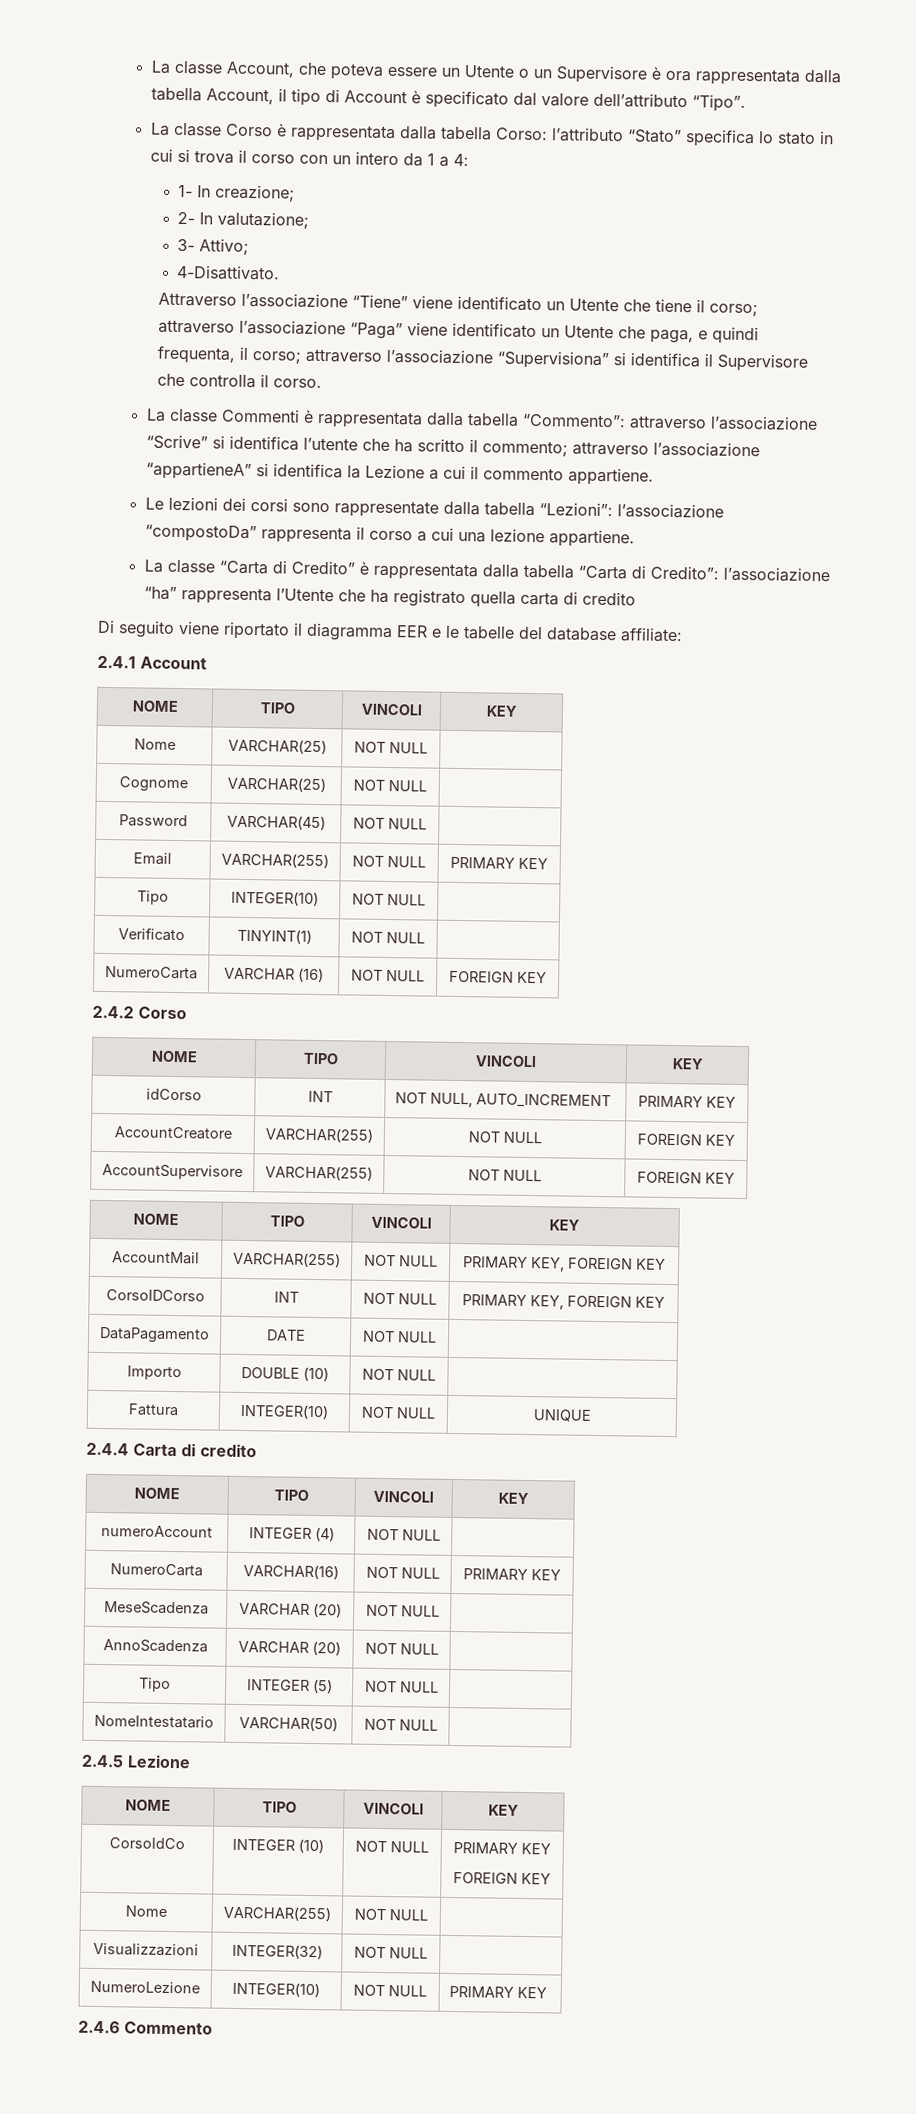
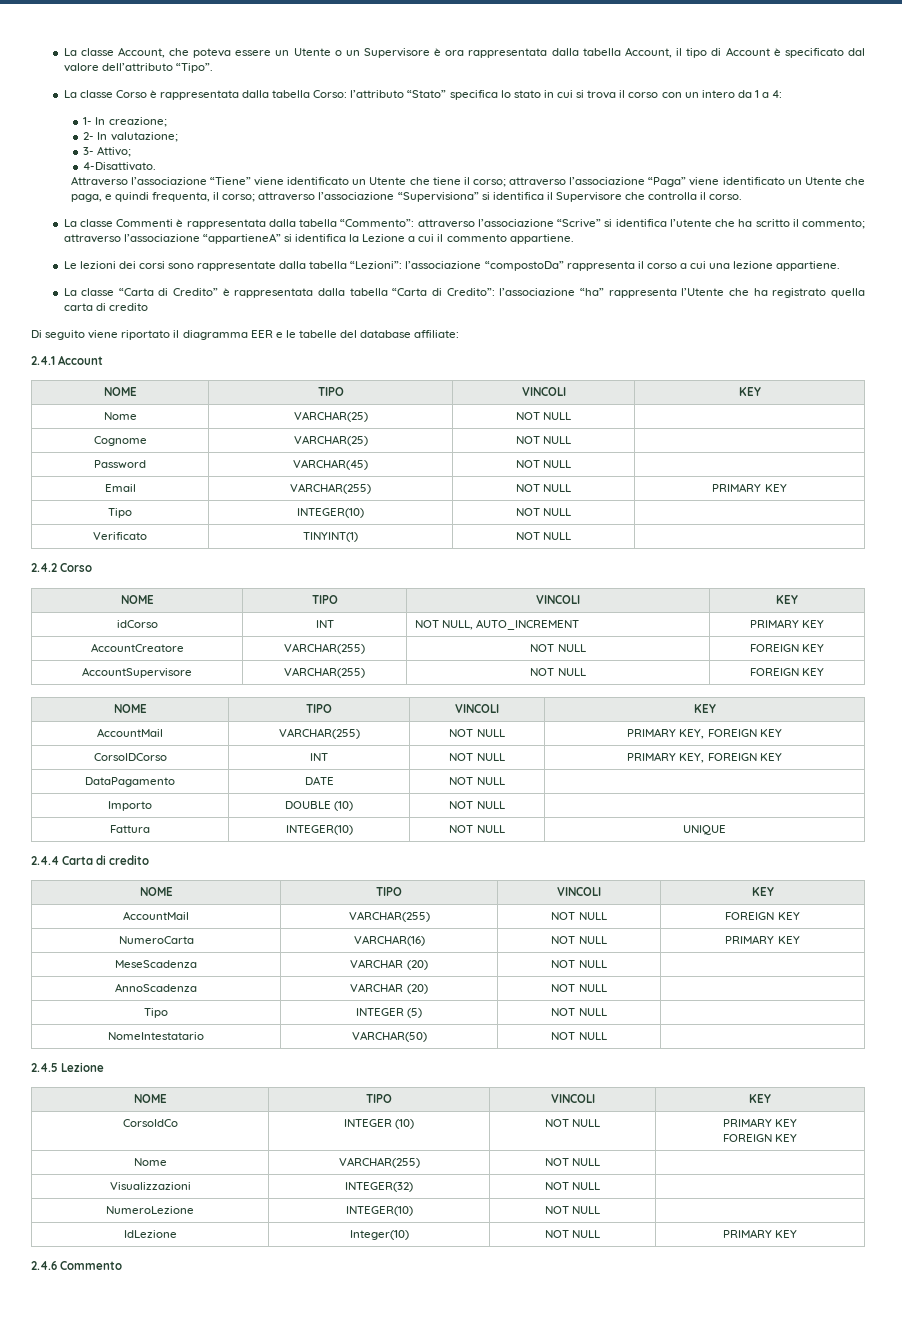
- NumeroCarta | VARCHAR (16) | NOT NULL | FOREIGN KEY
- numeroAccount | INTEGER (4) | NOT NULL |
+ AccountMail | VARCHAR(255) | NOT NULL | FOREIGN KEY
- NumeroLezione | INTEGER(10) | NOT NULL | PRIMARY KEY
+ NumeroLezione | INTEGER(10) | NOT NULL |
+ IdLezione | Integer(10) | NOT NULL | PRIMARY KEY

